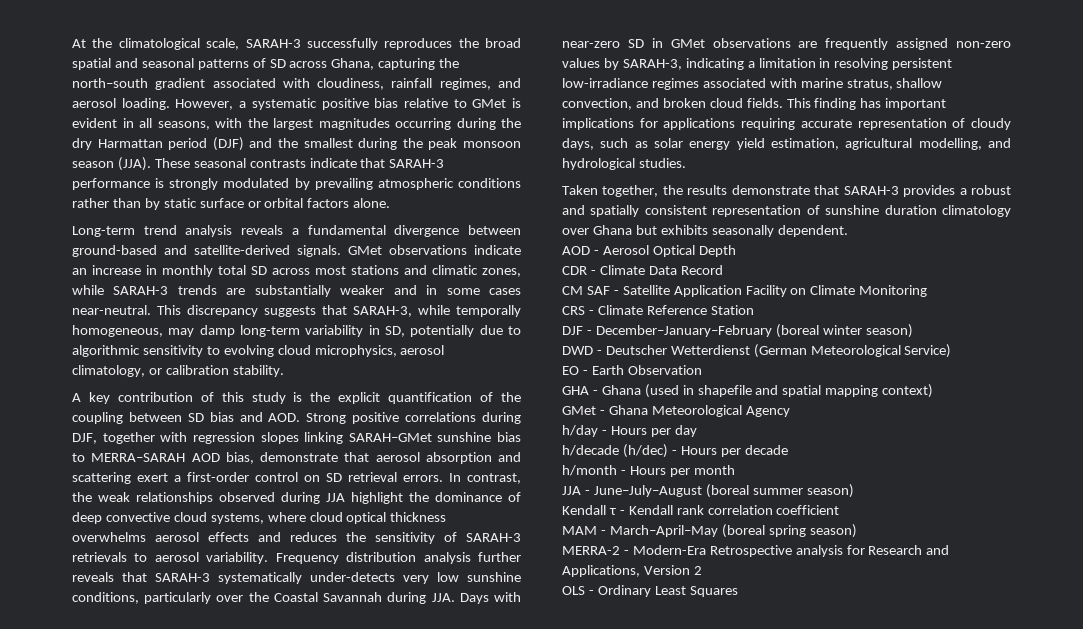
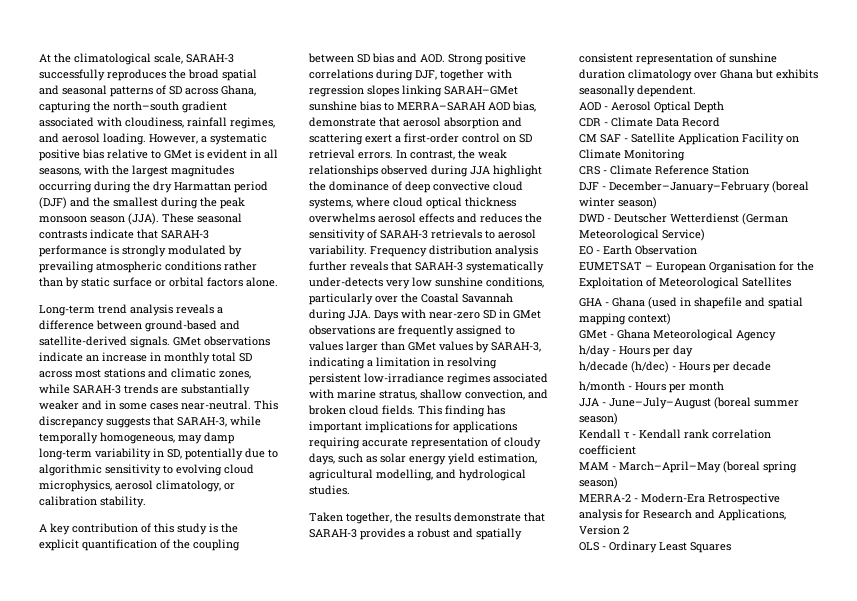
- Long-term trend analysis reveals a fundamental divergence between ground-based and satellite-derived signals.
+ Long-term trend analysis reveals a difference between ground-based and satellite-derived signals.
- Frequency distribution analysis further reveals that SARAH-3 systematically under-detects very low sunshine conditions, particularly over the Coastal Savannah during JJA. Days with near-zero SD in GMet observations are frequently assigned non-zero values by SARAH-3, indicating a limitation in resolving persistent low-irradiance regimes associated with marine stratus, shallow convection, and broken cloud fields.
+ Frequency distribution analysis further reveals that SARAH-3 systematically under-detects very low sunshine conditions, particularly over the Coastal Savannah during JJA. Days with near-zero SD in GMet observations are frequently assigned to values larger than GMet values by SARAH-3, indicating a limitation in resolving persistent low-irradiance regimes associated with marine stratus, shallow convection, and broken cloud fields.
+ EUMETSAT – European Organisation for the Exploitation of Meteorological Satellites

